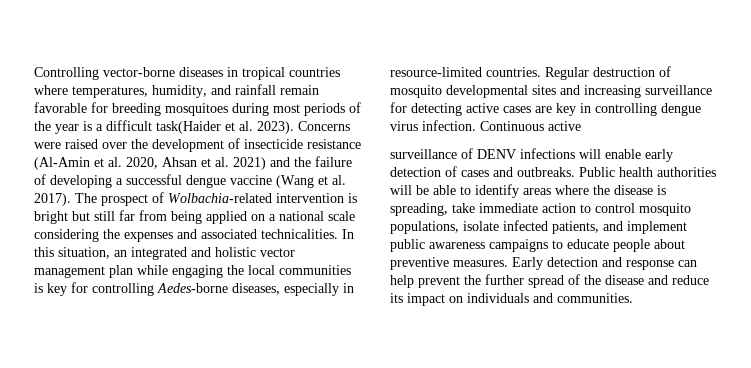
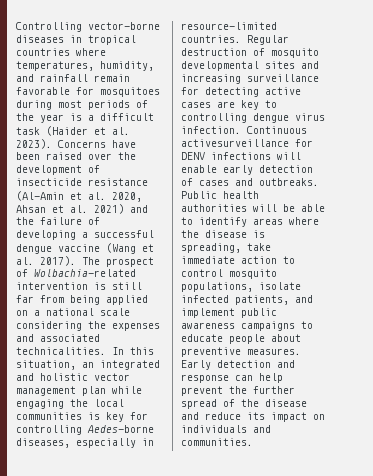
- Controlling vector-borne diseases in tropical countries where temperatures, humidity, and rainfall remain favorable for breeding mosquitoes during most periods of the year is a difficult task(Haider et al. 2023).
+ Controlling vector-borne diseases in tropical countries where temperatures, humidity, and rainfall remain favorable for mosquitoes during most periods of the year is a difficult task (Haider et al. 2023).
- Concerns were raised over the development of insecticide resistance (Al-Amin et al. 2020, Ahsan et al. 2021) and the failure of developing a successful dengue vaccine (Wang et al. 2017).
+ Concerns have been raised over the development of insecticide resistance (Al-Amin et al. 2020, Ahsan et al. 2021) and the failure of developing a successful dengue vaccine (Wang et al. 2017).
- The prospect of Wolbachia-related intervention is bright but still far from being applied on a national scale considering the expenses and associated technicalities.
+ The prospect of Wolbachia-related intervention is still far from being applied on a national scale considering the expenses and associated technicalities.
- Regular destruction of mosquito developmental sites and increasing surveillance for detecting active cases are key in controlling dengue virus infection.
+ Regular destruction of mosquito developmental sites and increasing surveillance for detecting active cases are key to controlling dengue virus infection.
- Continuous active
- surveillance of DENV infections will enable early detection of cases and outbreaks.
+ Continuous activesurveillance for DENV infections will enable early detection of cases and outbreaks.

